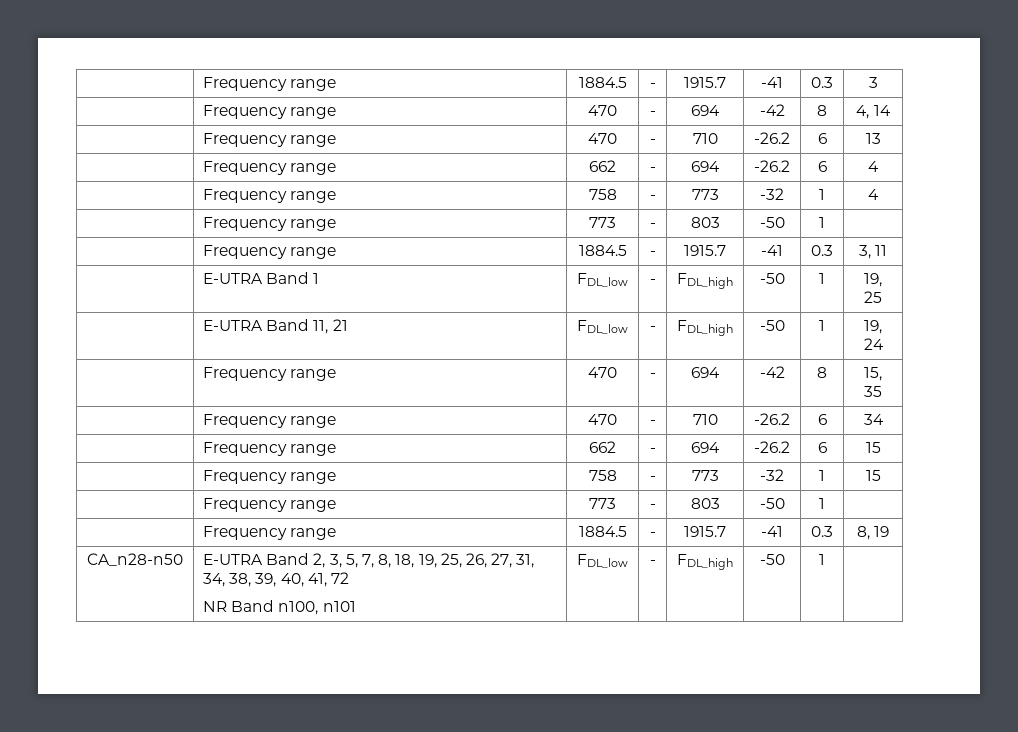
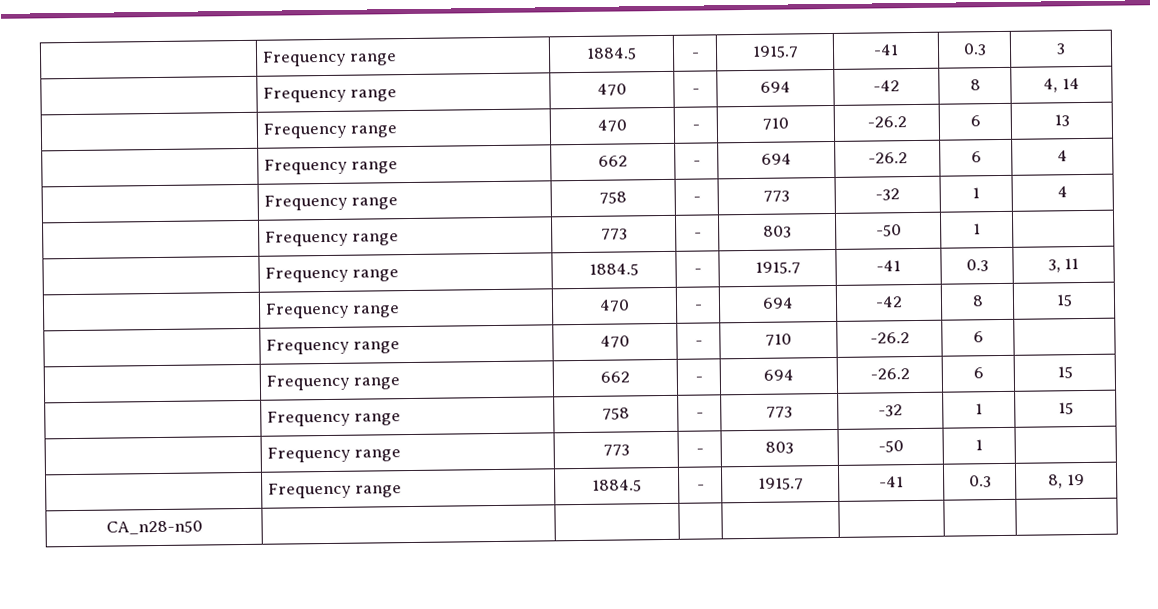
- | E-UTRA Band 1 | FDL_low | - | FDL_high | -50 | 1 | 19, 25
- | E-UTRA Band 11, 21 | FDL_low | - | FDL_high | -50 | 1 | 19, 24
- | Frequency range | 470 | - | 694 | -42 | 8 | 15, 35
- | Frequency range | 470 | - | 710 | -26.2 | 6 | 34
+ | Frequency range | 470 | - | 694 | -42 | 8 | 15
+ | Frequency range | 470 | - | 710 | -26.2 | 6 |
- CA_n28-n50 | E-UTRA Band 2, 3, 5, 7, 8, 18, 19, 25, 26, 27, 31, 34, 38, 39, 40, 41, 72
- NR Band n100, n101 | FDL_low | - | FDL_high | -50 | 1 |
+ CA_n28-n50 | | | | | | |

